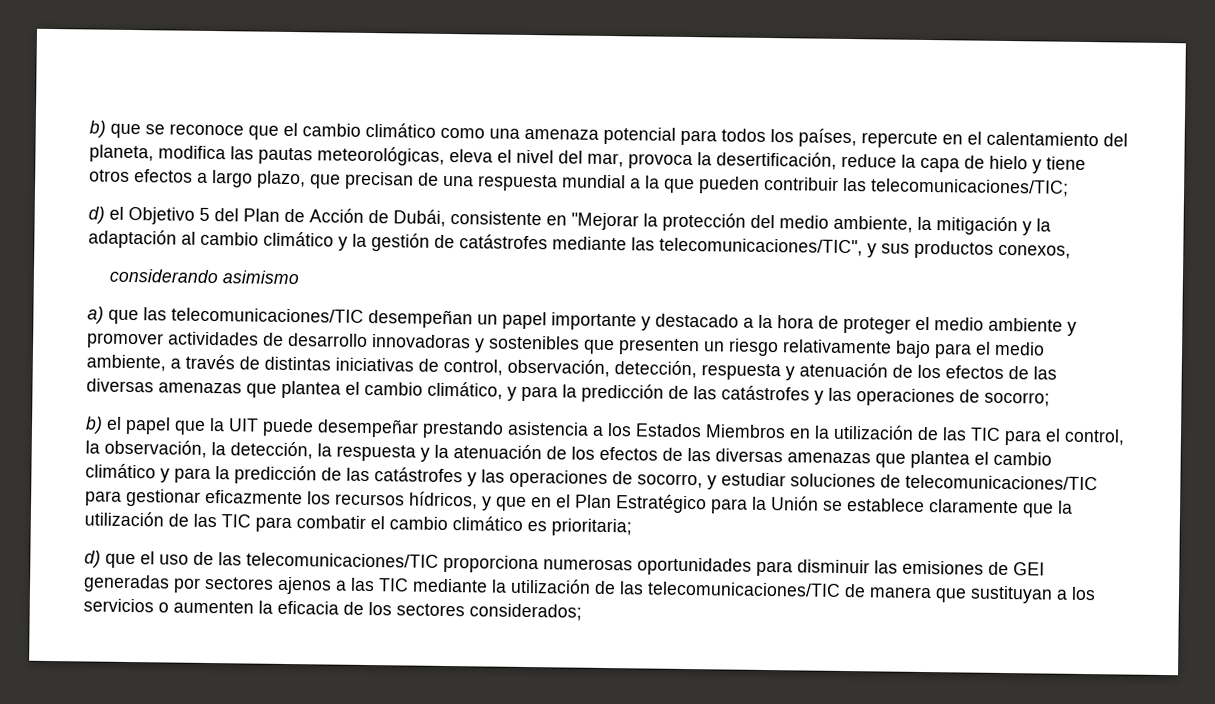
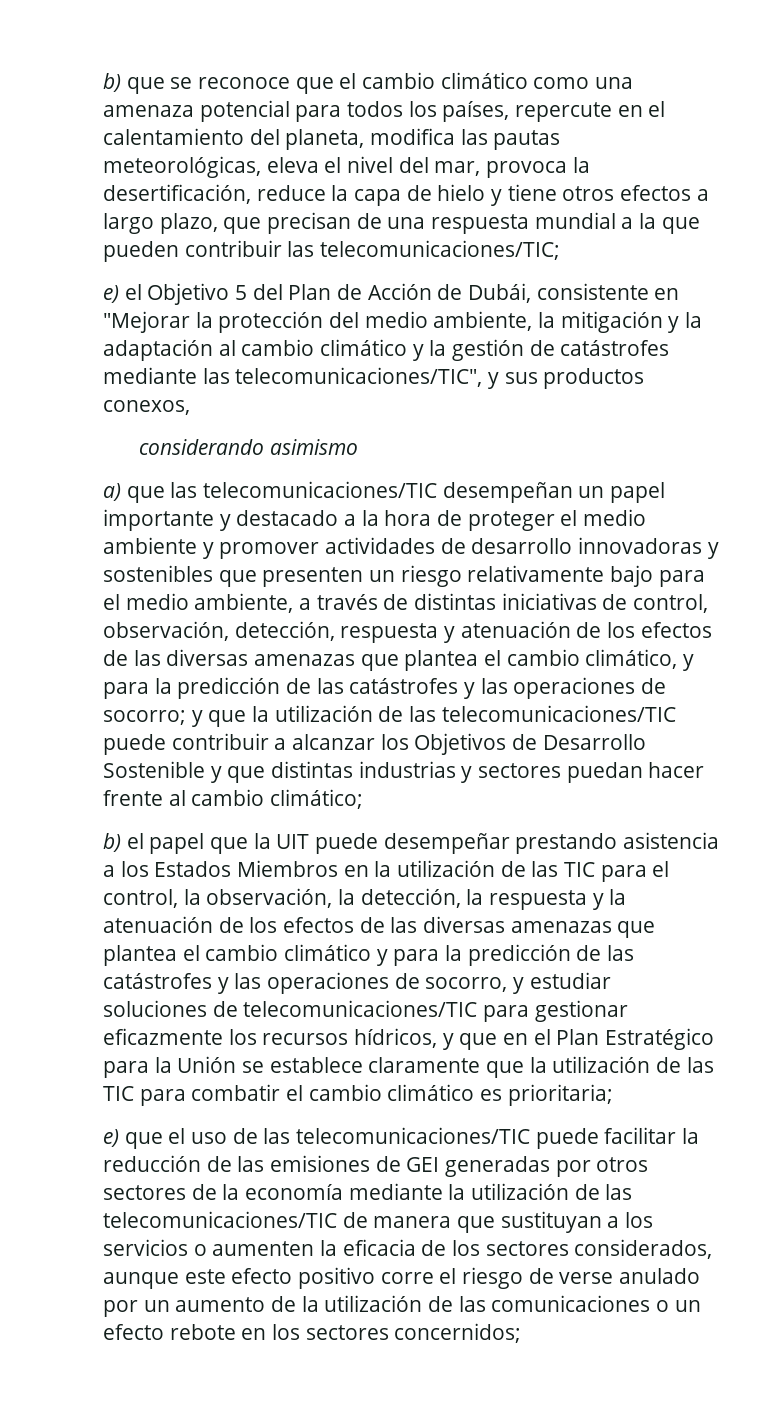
- d) el Objetivo 5 del Plan de Acción de Dubái, consistente en "Mejorar la protección del medio ambiente, la mitigación y la adaptación al cambio climático y la gestión de catástrofes mediante las telecomunicaciones/TIC", y sus productos conexos,
+ e) el Objetivo 5 del Plan de Acción de Dubái, consistente en "Mejorar la protección del medio ambiente, la mitigación y la adaptación al cambio climático y la gestión de catástrofes mediante las telecomunicaciones/TIC", y sus productos conexos,
+ y que la utilización de las telecomunicaciones/TIC puede contribuir a alcanzar los Objetivos de Desarrollo Sostenible y que distintas industrias y sectores puedan hacer frente al cambio climático;
- d) que el uso de las telecomunicaciones/TIC proporciona numerosas oportunidades para disminuir las emisiones de GEI generadas por sectores ajenos a las TIC mediante la utilización de las telecomunicaciones/TIC de manera que sustituyan a los servicios o aumenten la eficacia de los sectores considerados;
+ e) que el uso de las telecomunicaciones/TIC puede facilitar la reducción de las emisiones de GEI generadas por otros sectores de la economía mediante la utilización de las telecomunicaciones/TIC de manera que sustituyan a los servicios o aumenten la eficacia de los sectores considerados, aunque este efecto positivo corre el riesgo de verse anulado por un aumento de la utilización de las comunicaciones o un efecto rebote en los sectores concernidos;

